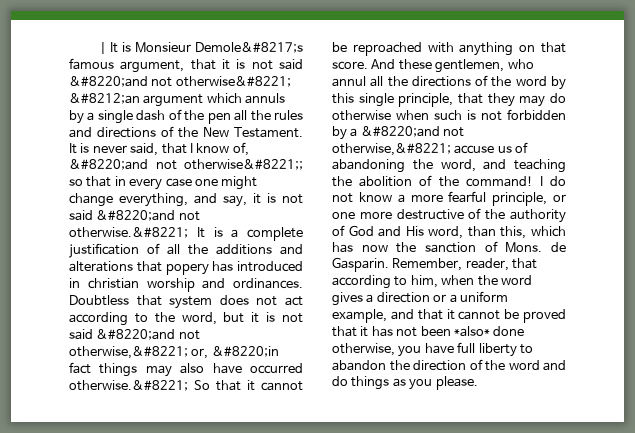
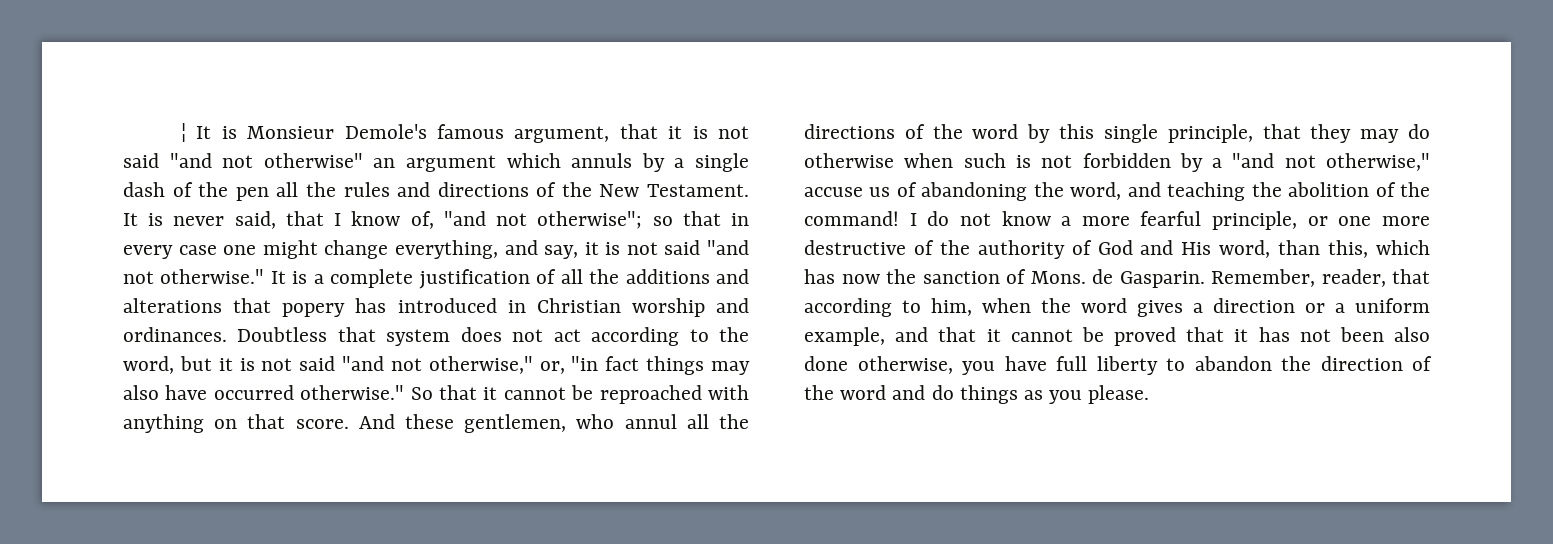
- | It is Monsieur Demole&#8217;s famous argument, that it is not said &#8220;and not otherwise&#8221; &#8212;an argument which annuls by a single dash of the pen all the rules and directions of the New Testament.
+ ¦ It is Monsieur Demole's famous argument, that it is not said "and not otherwise" an argument which annuls by a single dash of the pen all the rules and directions of the New Testament.
- It is never said, that I know of, &#8220;and not otherwise&#8221;; so that in every case one might change everything, and say, it is not said &#8220;and not otherwise.&#8221; It is a complete justification of all the additions and alterations that popery has introduced in christian worship and ordinances.
+ It is never said, that I know of, "and not otherwise"; so that in every case one might change everything, and say, it is not said "and not otherwise." It is a complete justification of all the additions and alterations that popery has introduced in Christian worship and ordinances.
- Doubtless that system does not act according to the word, but it is not said &#8220;and not otherwise,&#8221; or, &#8220;in fact things may also have occurred otherwise.&#8221; So that it cannot be reproached with anything on that score.
+ Doubtless that system does not act according to the word, but it is not said "and not otherwise," or, "in fact things may also have occurred otherwise." So that it cannot be reproached with anything on that score.
- And these gentlemen, who annul all the directions of the word by this single principle, that they may do otherwise when such is not forbidden by a &#8220;and not otherwise,&#8221; accuse us of abandoning the word, and teaching the abolition of the command!
+ And these gentlemen, who annul all the directions of the word by this single principle, that they may do otherwise when such is not forbidden by a "and not otherwise," accuse us of abandoning the word, and teaching the abolition of the command!
- Remember, reader, that according to him, when the word gives a direction or a uniform example, and that it cannot be proved that it has not been *also* done otherwise, you have full liberty to abandon the direction of the word and do things as you please.
+ Remember, reader, that according to him, when the word gives a direction or a uniform example, and that it cannot be proved that it has not been also done otherwise, you have full liberty to abandon the direction of the word and do things as you please.

